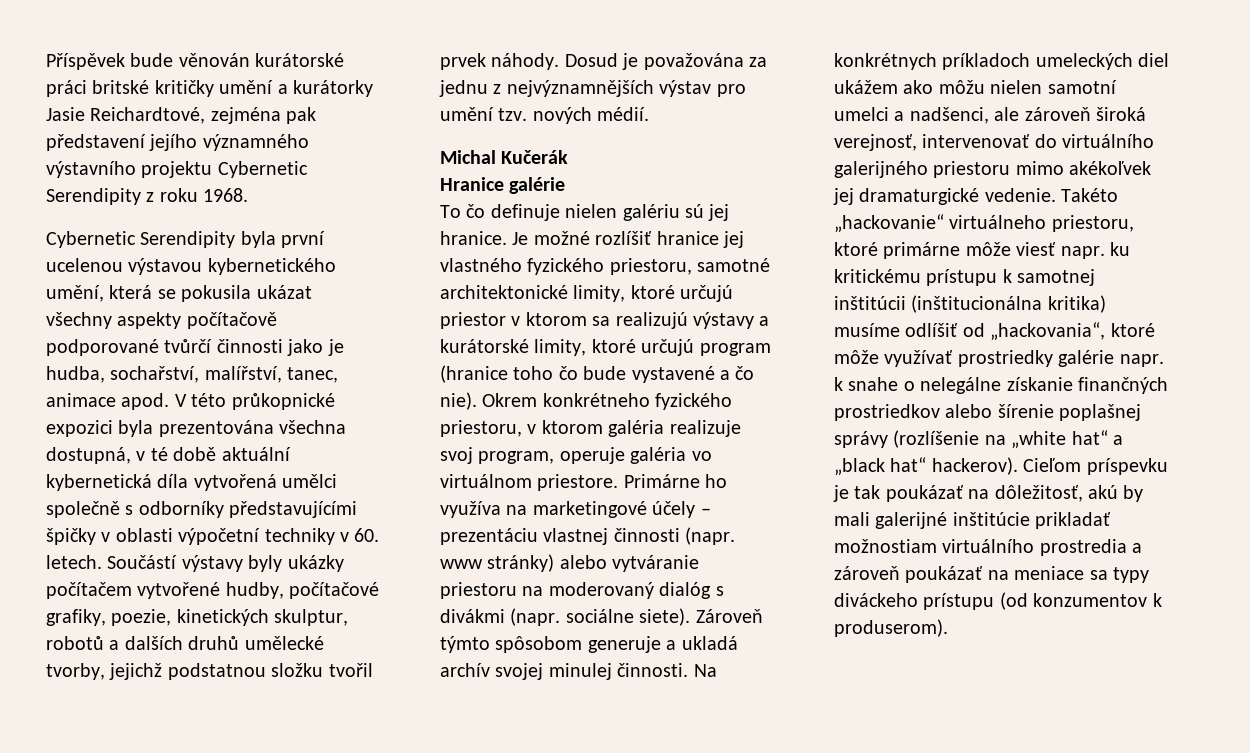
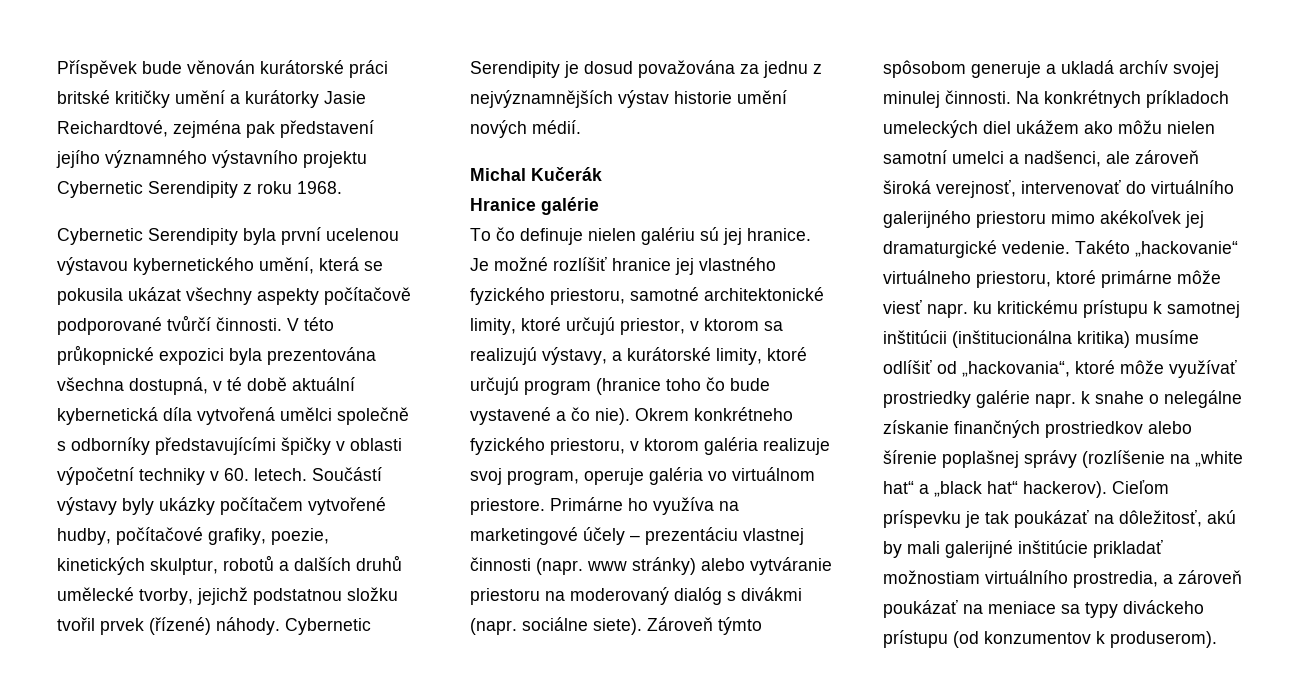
- Cybernetic Serendipity byla první ucelenou výstavou kybernetického umění, která se pokusila ukázat všechny aspekty počítačově podporované tvůrčí činnosti jako je hudba, sochařství, malířství, tanec, animace apod.
+ Cybernetic Serendipity byla první ucelenou výstavou kybernetického umění, která se pokusila ukázat všechny aspekty počítačově podporované tvůrčí činnosti.
- Součástí výstavy byly ukázky počítačem vytvořené hudby, počítačové grafiky, poezie, kinetických skulptur, robotů a dalších druhů umělecké tvorby, jejichž podstatnou složku tvořil prvek náhody. Dosud je považována za jednu z nejvýznamnějších výstav pro umění tzv. nových médií.
+ Součástí výstavy byly ukázky počítačem vytvořené hudby, počítačové grafiky, poezie, kinetických skulptur, robotů a dalších druhů umělecké tvorby, jejichž podstatnou složku tvořil prvek (řízené) náhody. Cybernetic Serendipity je dosud považována za jednu z nejvýznamnějších výstav historie umění nových médií.
- Je možné rozlíšiť hranice jej vlastného fyzického priestoru, samotné architektonické limity, ktoré určujú priestor v ktorom sa realizujú výstavy a kurátorské limity, ktoré určujú program (hranice toho čo bude vystavené a čo nie).
+ Je možné rozlíšiť hranice jej vlastného fyzického priestoru, samotné architektonické limity, ktoré určujú priestor, v ktorom sa realizujú výstavy, a kurátorské limity, ktoré určujú program (hranice toho čo bude vystavené a čo nie).
- Cieľom príspevku je tak poukázať na dôležitosť, akú by mali galerijné inštitúcie prikladať možnostiam virtuálního prostredia a zároveň poukázať na meniace sa typy diváckeho prístupu (od konzumentov k produserom).
+ Cieľom príspevku je tak poukázať na dôležitosť, akú by mali galerijné inštitúcie prikladať možnostiam virtuálního prostredia, a zároveň poukázať na meniace sa typy diváckeho prístupu (od konzumentov k produserom).

